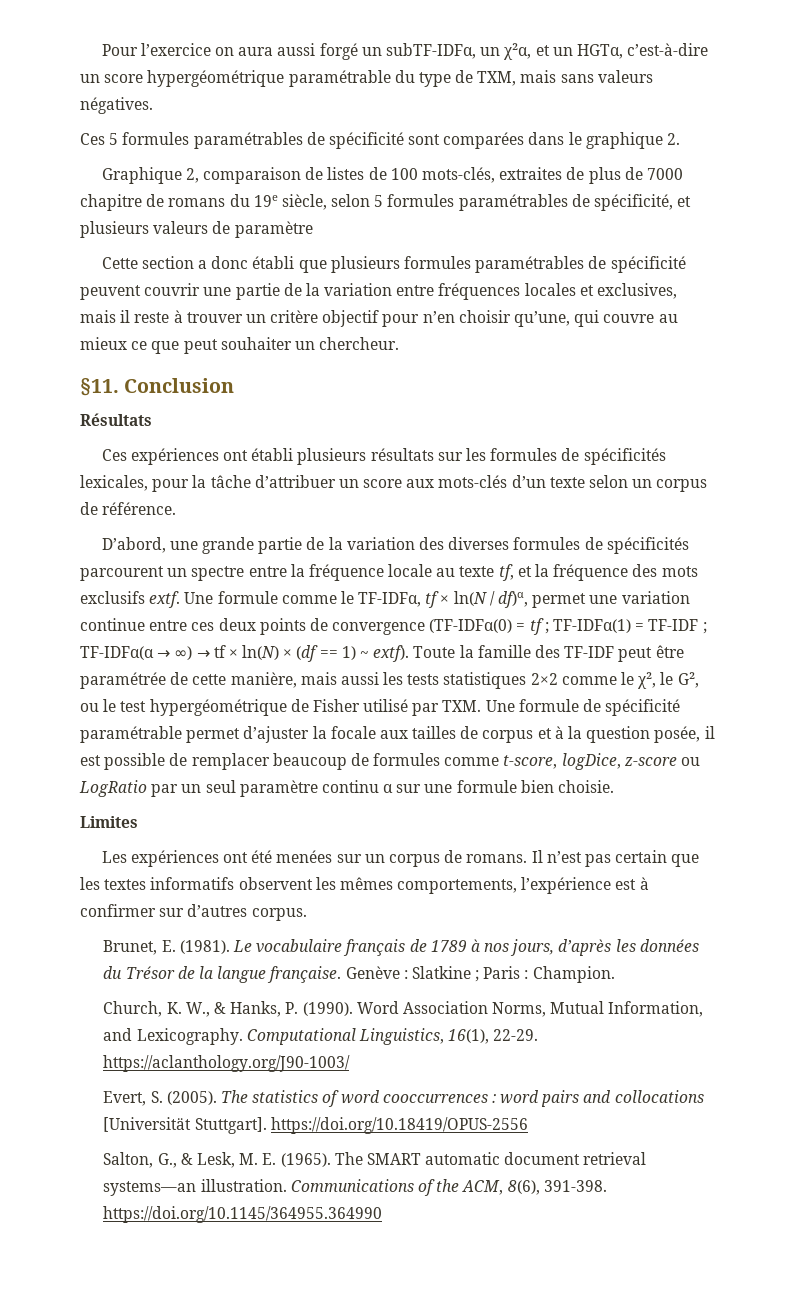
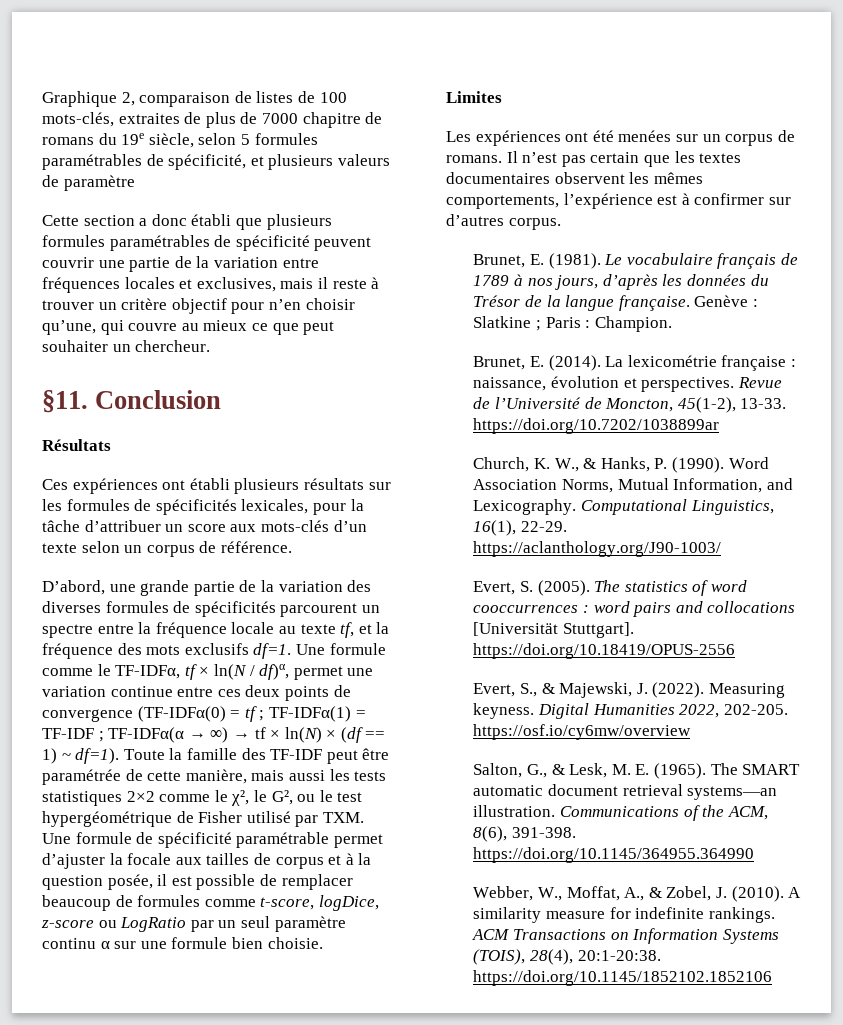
- Pour l’exercice on aura aussi forgé un subTF-IDFα, un χ²α, et un HGTα, c’est-à-dire un score hypergéométrique paramétrable du type de TXM, mais sans valeurs négatives.
- Ces 5 formules paramétrables de spécificité sont comparées dans le graphique 2.
- D’abord, une grande partie de la variation des diverses formules de spécificités parcourent un spectre entre la fréquence locale au texte tf, et la fréquence des mots exclusifs extf.
+ D’abord, une grande partie de la variation des diverses formules de spécificités parcourent un spectre entre la fréquence locale au texte tf, et la fréquence des mots exclusifs df=1.
- Une formule comme le TF-IDFα, tf × ln(N / df)α, permet une variation continue entre ces deux points de convergence (TF-IDFα(0) = tf ; TF-IDFα(1) = TF-IDF ; TF-IDFα(α → ∞) → tf × ln(N) × (df == 1) ~ extf).
+ Une formule comme le TF-IDFα, tf × ln(N / df)α, permet une variation continue entre ces deux points de convergence (TF-IDFα(0) = tf ; TF-IDFα(1) = TF-IDF ; TF-IDFα(α → ∞) → tf × ln(N) × (df == 1) ~ df=1).
- Il n’est pas certain que les textes informatifs observent les mêmes comportements, l’expérience est à confirmer sur d’autres corpus.
+ Il n’est pas certain que les textes documentaires observent les mêmes comportements, l’expérience est à confirmer sur d’autres corpus.
+ Brunet, E. (2014). La lexicométrie française : naissance, évolution et perspectives. Revue de l’Université de Moncton, 45(1-2), 13-33. https://doi.org/10.7202/1038899ar
+ Evert, S., & Majewski, J. (2022). Measuring keyness. Digital Humanities 2022, 202-205. https://osf.io/cy6mw/overview
+ Webber, W., Moffat, A., & Zobel, J. (2010). A similarity measure for indefinite rankings. ACM Transactions on Information Systems (TOIS), 28(4), 20:1-20:38. https://doi.org/10.1145/1852102.1852106

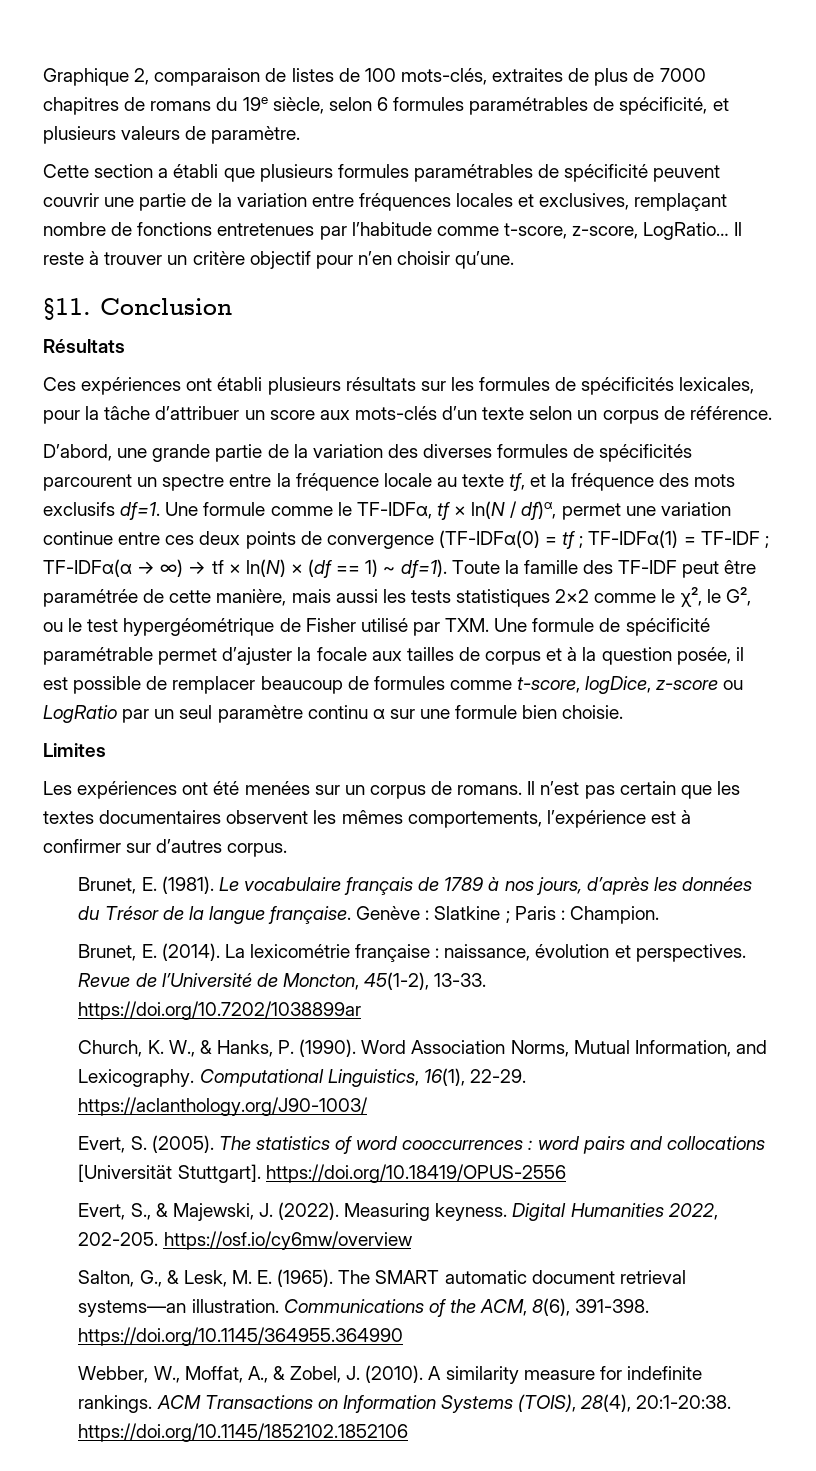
- Graphique 2, comparaison de listes de 100 mots-clés, extraites de plus de 7000 chapitre de romans du 19e siècle, selon 5 formules paramétrables de spécificité, et plusieurs valeurs de paramètre
+ Graphique 2, comparaison de listes de 100 mots-clés, extraites de plus de 7000 chapitres de romans du 19e siècle, selon 6 formules paramétrables de spécificité, et plusieurs valeurs de paramètre.
- Cette section a donc établi que plusieurs formules paramétrables de spécificité peuvent couvrir une partie de la variation entre fréquences locales et exclusives, mais il reste à trouver un critère objectif pour n’en choisir qu’une, qui couvre au mieux ce que peut souhaiter un chercheur.
+ Cette section a établi que plusieurs formules paramétrables de spécificité peuvent couvrir une partie de la variation entre fréquences locales et exclusives, remplaçant nombre de fonctions entretenues par l’habitude comme t-score, z-score, LogRatio… Il reste à trouver un critère objectif pour n’en choisir qu’une.

